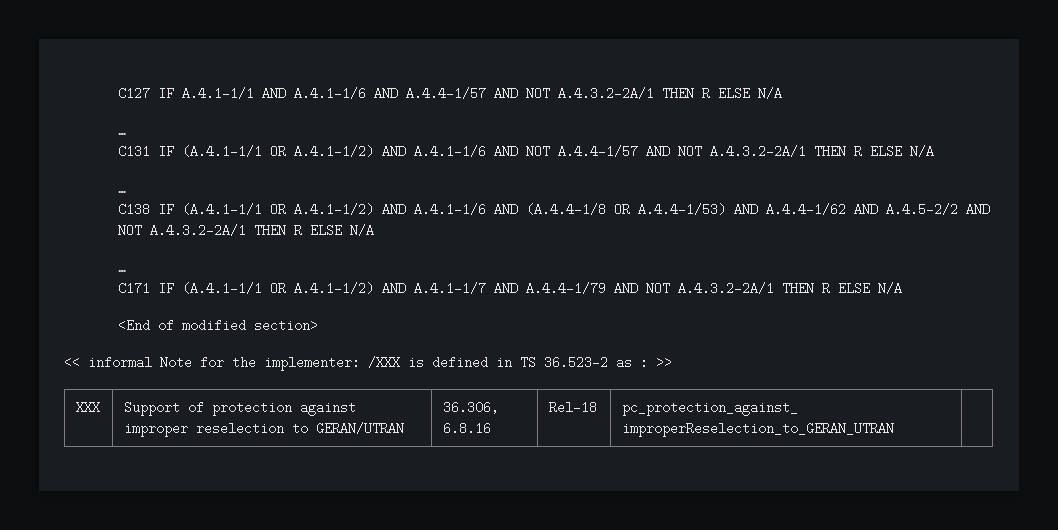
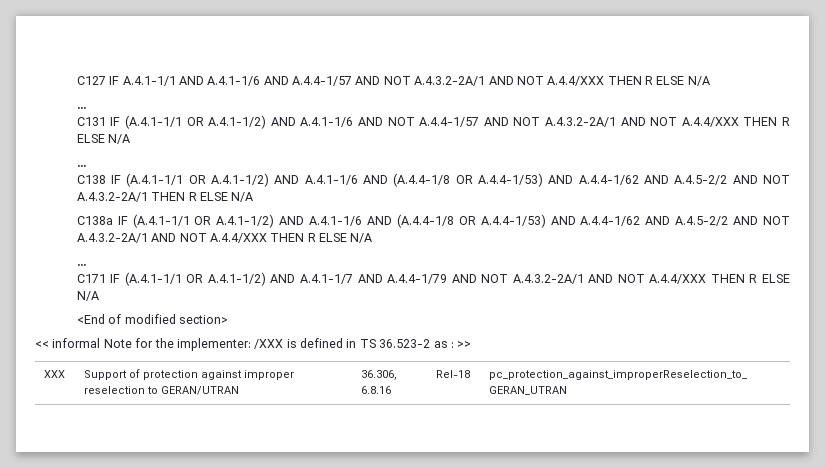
- C127 IF A.4.1-1/1 AND A.4.1-1/6 AND A.4.4-1/57 AND NOT A.4.3.2-2A/1 THEN R ELSE N/A
+ C127 IF A.4.1-1/1 AND A.4.1-1/6 AND A.4.4-1/57 AND NOT A.4.3.2-2A/1 AND NOT A.4.4/XXX THEN R ELSE N/A
- C131 IF (A.4.1-1/1 OR A.4.1-1/2) AND A.4.1-1/6 AND NOT A.4.4-1/57 AND NOT A.4.3.2-2A/1 THEN R ELSE N/A
+ C131 IF (A.4.1-1/1 OR A.4.1-1/2) AND A.4.1-1/6 AND NOT A.4.4-1/57 AND NOT A.4.3.2-2A/1 AND NOT A.4.4/XXX THEN R ELSE N/A
+ C138a IF (A.4.1-1/1 OR A.4.1-1/2) AND A.4.1-1/6 AND (A.4.4-1/8 OR A.4.4-1/53) AND A.4.4-1/62 AND A.4.5-2/2 AND NOT A.4.3.2-2A/1 AND NOT A.4.4/XXX THEN R ELSE N/A
- C171 IF (A.4.1-1/1 OR A.4.1-1/2) AND A.4.1-1/7 AND A.4.4-1/79 AND NOT A.4.3.2-2A/1 THEN R ELSE N/A
+ C171 IF (A.4.1-1/1 OR A.4.1-1/2) AND A.4.1-1/7 AND A.4.4-1/79 AND NOT A.4.3.2-2A/1 AND NOT A.4.4/XXX THEN R ELSE N/A

